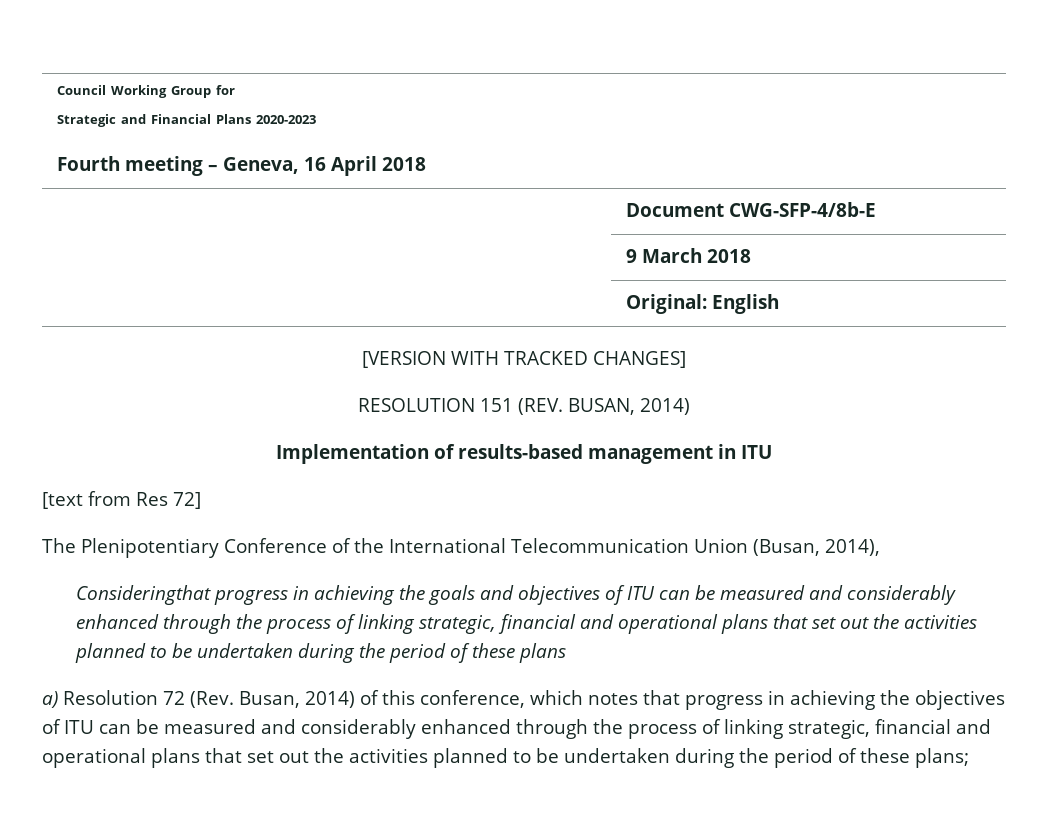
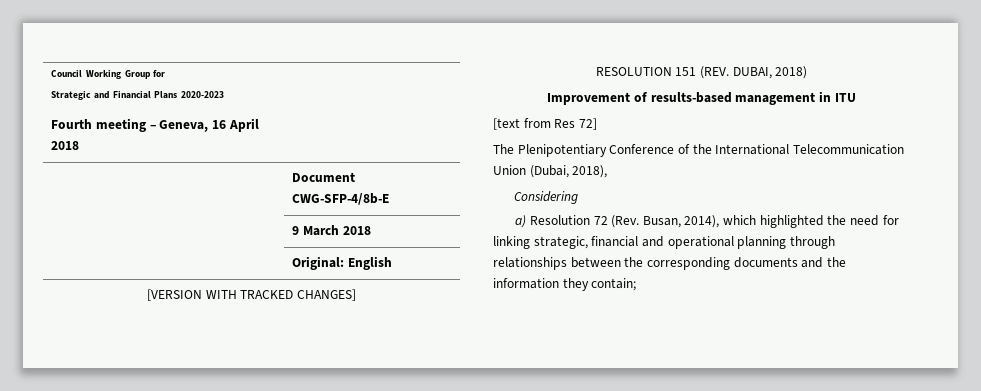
- RESOLUTION 151 (REV. BUSAN, 2014)
- Implementation of results-based management in ITU
+ RESOLUTION 151 (REV. DUBAI, 2018)
+ Improvement of results-based management in ITU
- The Plenipotentiary Conference of the International Telecommunication Union (Busan, 2014),
- Consideringthat progress in achieving the goals and objectives of ITU can be measured and considerably enhanced through the process of linking strategic, financial and operational plans that set out the activities planned to be undertaken during the period of these plans
+ The Plenipotentiary Conference of the International Telecommunication Union (Dubai, 2018),
+ Considering
- a) Resolution 72 (Rev. Busan, 2014) of this conference, which notes that progress in achieving the objectives of ITU can be measured and considerably enhanced through the process of linking strategic, financial and operational plans that set out the activities planned to be undertaken during the period of these plans;
+ a) Resolution 72 (Rev. Busan, 2014), which highlighted the need for linking strategic, financial and operational planning through relationships between the corresponding documents and the information they contain;

